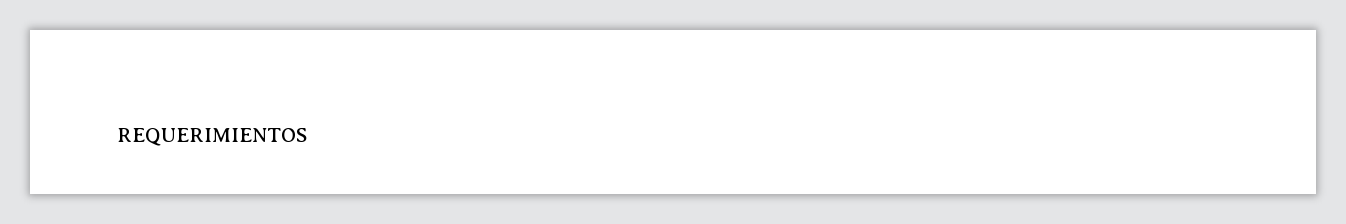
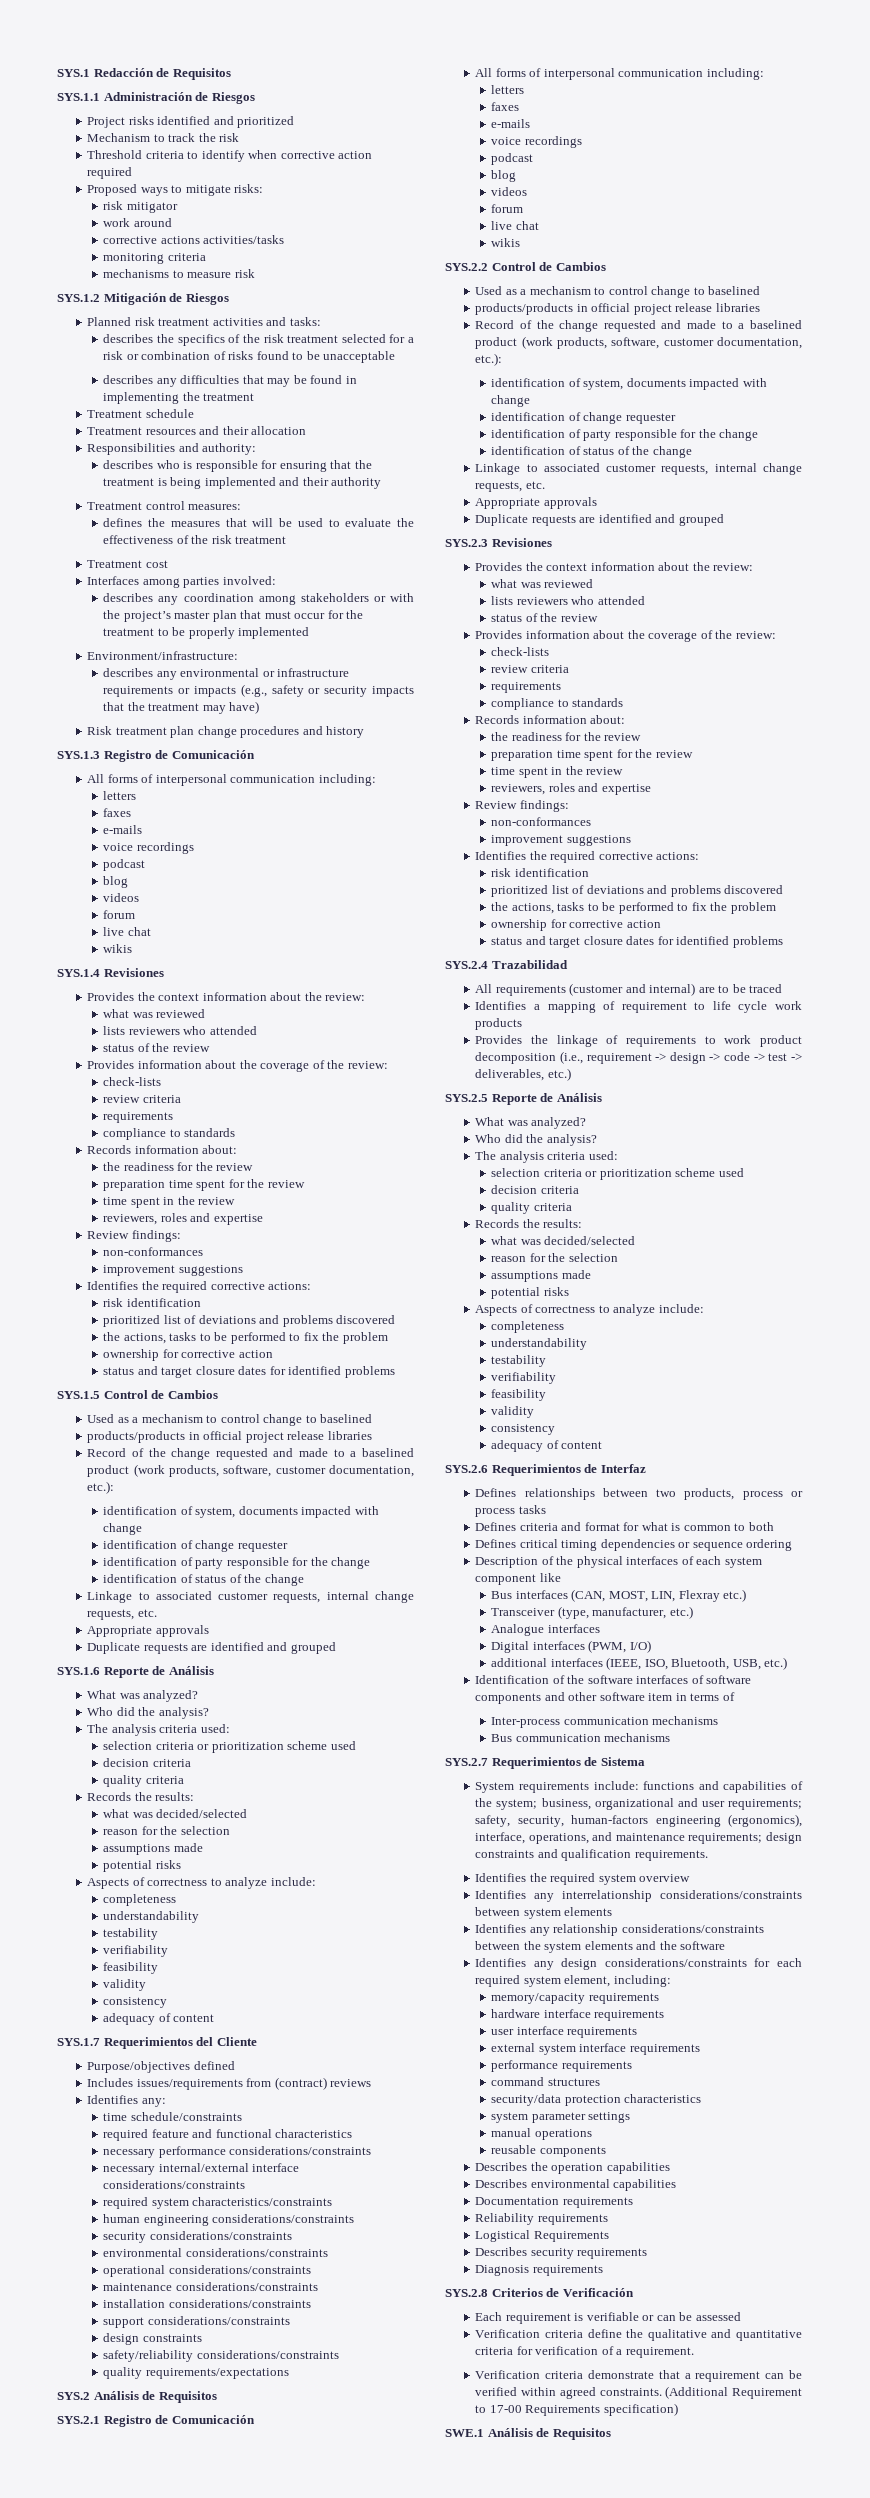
- REQUERIMIENTOS
+ SYS.1 Redacción de Requisitos
+ SYS.1.1 Administración de Riesgos
+ Project risks identified and prioritized
+ Mechanism to track the risk
+ Threshold criteria to identify when corrective action required
+ Proposed ways to mitigate risks:
+ risk mitigator
+ work around
+ corrective actions activities/tasks
+ monitoring criteria
+ mechanisms to measure risk
+ SYS.1.2 Mitigación de Riesgos
+ Planned risk treatment activities and tasks:
+ describes the specifics of the risk treatment selected for a risk or combination of risks found to be unacceptable
+ describes any difficulties that may be found in implementing the treatment
+ Treatment schedule
+ Treatment resources and their allocation
+ Responsibilities and authority:
+ describes who is responsible for ensuring that the treatment is being implemented and their authority
+ Treatment control measures:
+ defines the measures that will be used to evaluate the effectiveness of the risk treatment
+ Treatment cost
+ Interfaces among parties involved:
+ describes any coordination among stakeholders or with the project’s master plan that must occur for the treatment to be properly implemented
+ Environment/infrastructure:
+ describes any environmental or infrastructure requirements or impacts (e.g., safety or security impacts that the treatment may have)
+ Risk treatment plan change procedures and history
+ SYS.1.3 Registro de Comunicación
+ All forms of interpersonal communication including:
+ letters
+ faxes
+ e-mails
+ voice recordings
+ podcast
+ blog
+ videos
+ forum
+ live chat
+ wikis
+ SYS.1.4 Revisiones
+ Provides the context information about the review:
+ what was reviewed
+ lists reviewers who attended
+ status of the review
+ Provides information about the coverage of the review:
+ check-lists
+ review criteria
+ requirements
+ compliance to standards
+ Records information about:
+ the readiness for the review
+ preparation time spent for the review
+ time spent in the review
+ reviewers, roles and expertise
+ Review findings:
+ non-conformances
+ improvement suggestions
+ Identifies the required corrective actions:
+ risk identification
+ prioritized list of deviations and problems discovered
+ the actions, tasks to be performed to fix the problem
+ ownership for corrective action
+ status and target closure dates for identified problems
+ SYS.1.5 Control de Cambios
+ Used as a mechanism to control change to baselined
+ products/products in official project release libraries
+ Record of the change requested and made to a baselined product (work products, software, customer documentation, etc.):
+ identification of system, documents impacted with change
+ identification of change requester
+ identification of party responsible for the change
+ identification of status of the change
+ Linkage to associated customer requests, internal change requests, etc.
+ Appropriate approvals
+ Duplicate requests are identified and grouped
+ SYS.1.6 Reporte de Análisis
+ What was analyzed?
+ Who did the analysis?
+ The analysis criteria used:
+ selection criteria or prioritization scheme used
+ decision criteria
+ quality criteria
+ Records the results:
+ what was decided/selected
+ reason for the selection
+ assumptions made
+ potential risks
+ Aspects of correctness to analyze include:
+ completeness
+ understandability
+ testability
+ verifiability
+ feasibility
+ validity
+ consistency
+ adequacy of content
+ SYS.1.7 Requerimientos del Cliente
+ Purpose/objectives defined
+ Includes issues/requirements from (contract) reviews
+ Identifies any:
+ time schedule/constraints
+ required feature and functional characteristics
+ necessary performance considerations/constraints
+ necessary internal/external interface considerations/constraints
+ required system characteristics/constraints
+ human engineering considerations/constraints
+ security considerations/constraints
+ environmental considerations/constraints
+ operational considerations/constraints
+ maintenance considerations/constraints
+ installation considerations/constraints
+ support considerations/constraints
+ design constraints
+ safety/reliability considerations/constraints
+ quality requirements/expectations
+ SYS.2 Análisis de Requisitos
+ SYS.2.1 Registro de Comunicación
+ All forms of interpersonal communication including:
+ letters
+ faxes
+ e-mails
+ voice recordings
+ podcast
+ blog
+ videos
+ forum
+ live chat
+ wikis
+ SYS.2.2 Control de Cambios
+ Used as a mechanism to control change to baselined
+ products/products in official project release libraries
+ Record of the change requested and made to a baselined product (work products, software, customer documentation, etc.):
+ identification of system, documents impacted with change
+ identification of change requester
+ identification of party responsible for the change
+ identification of status of the change
+ Linkage to associated customer requests, internal change requests, etc.
+ Appropriate approvals
+ Duplicate requests are identified and grouped
+ SYS.2.3 Revisiones
+ Provides the context information about the review:
+ what was reviewed
+ lists reviewers who attended
+ status of the review
+ Provides information about the coverage of the review:
+ check-lists
+ review criteria
+ requirements
+ compliance to standards
+ Records information about:
+ the readiness for the review
+ preparation time spent for the review
+ time spent in the review
+ reviewers, roles and expertise
+ Review findings:
+ non-conformances
+ improvement suggestions
+ Identifies the required corrective actions:
+ risk identification
+ prioritized list of deviations and problems discovered
+ the actions, tasks to be performed to fix the problem
+ ownership for corrective action
+ status and target closure dates for identified problems
+ SYS.2.4 Trazabilidad
+ All requirements (customer and internal) are to be traced
+ Identifies a mapping of requirement to life cycle work products
+ Provides the linkage of requirements to work product decomposition (i.e., requirement -> design -> code -> test -> deliverables, etc.)
+ SYS.2.5 Reporte de Análisis
+ What was analyzed?
+ Who did the analysis?
+ The analysis criteria used:
+ selection criteria or prioritization scheme used
+ decision criteria
+ quality criteria
+ Records the results:
+ what was decided/selected
+ reason for the selection
+ assumptions made
+ potential risks
+ Aspects of correctness to analyze include:
+ completeness
+ understandability
+ testability
+ verifiability
+ feasibility
+ validity
+ consistency
+ adequacy of content
+ SYS.2.6 Requerimientos de Interfaz
+ Defines relationships between two products, process or process tasks
+ Defines criteria and format for what is common to both
+ Defines critical timing dependencies or sequence ordering
+ Description of the physical interfaces of each system component like
+ Bus interfaces (CAN, MOST, LIN, Flexray etc.)
+ Transceiver (type, manufacturer, etc.)
+ Analogue interfaces
+ Digital interfaces (PWM, I/O)
+ additional interfaces (IEEE, ISO, Bluetooth, USB, etc.)
+ Identification of the software interfaces of software components and other software item in terms of
+ Inter-process communication mechanisms
+ Bus communication mechanisms
+ SYS.2.7 Requerimientos de Sistema
+ System requirements include: functions and capabilities of the system; business, organizational and user requirements; safety, security, human-factors engineering (ergonomics), interface, operations, and maintenance requirements; design constraints and qualification requirements.
+ Identifies the required system overview
+ Identifies any interrelationship considerations/constraints between system elements
+ Identifies any relationship considerations/constraints between the system elements and the software
+ Identifies any design considerations/constraints for each required system element, including:
+ memory/capacity requirements
+ hardware interface requirements
+ user interface requirements
+ external system interface requirements
+ performance requirements
+ command structures
+ security/data protection characteristics
+ system parameter settings
+ manual operations
+ reusable components
+ Describes the operation capabilities
+ Describes environmental capabilities
+ Documentation requirements
+ Reliability requirements
+ Logistical Requirements
+ Describes security requirements
+ Diagnosis requirements
+ SYS.2.8 Criterios de Verificación
+ Each requirement is verifiable or can be assessed
+ Verification criteria define the qualitative and quantitative criteria for verification of a requirement.
+ Verification criteria demonstrate that a requirement can be verified within agreed constraints. (Additional Requirement to 17-00 Requirements specification)
+ SWE.1 Análisis de Requisitos

